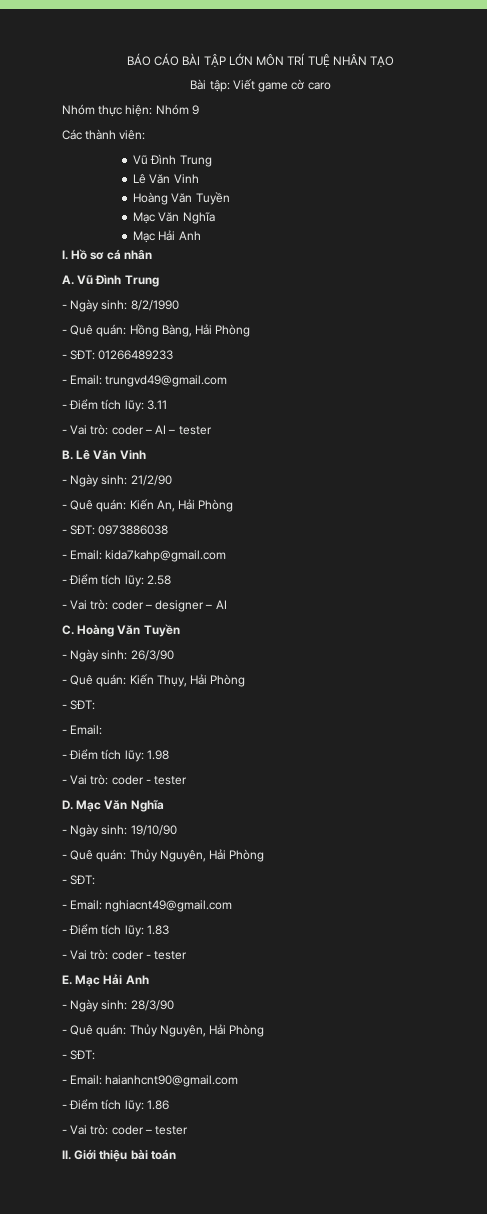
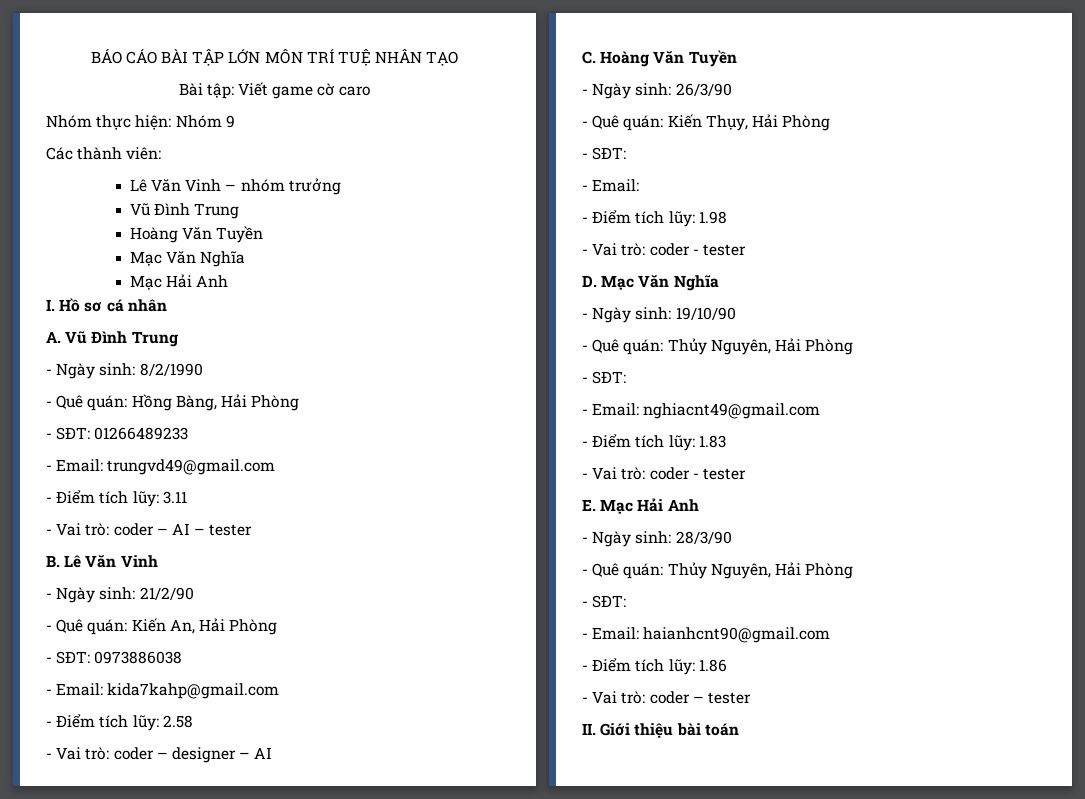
  Các thành viên:
+ Lê Văn Vinh – nhóm trưởng
  Vũ Đình Trung
- Lê Văn Vinh

